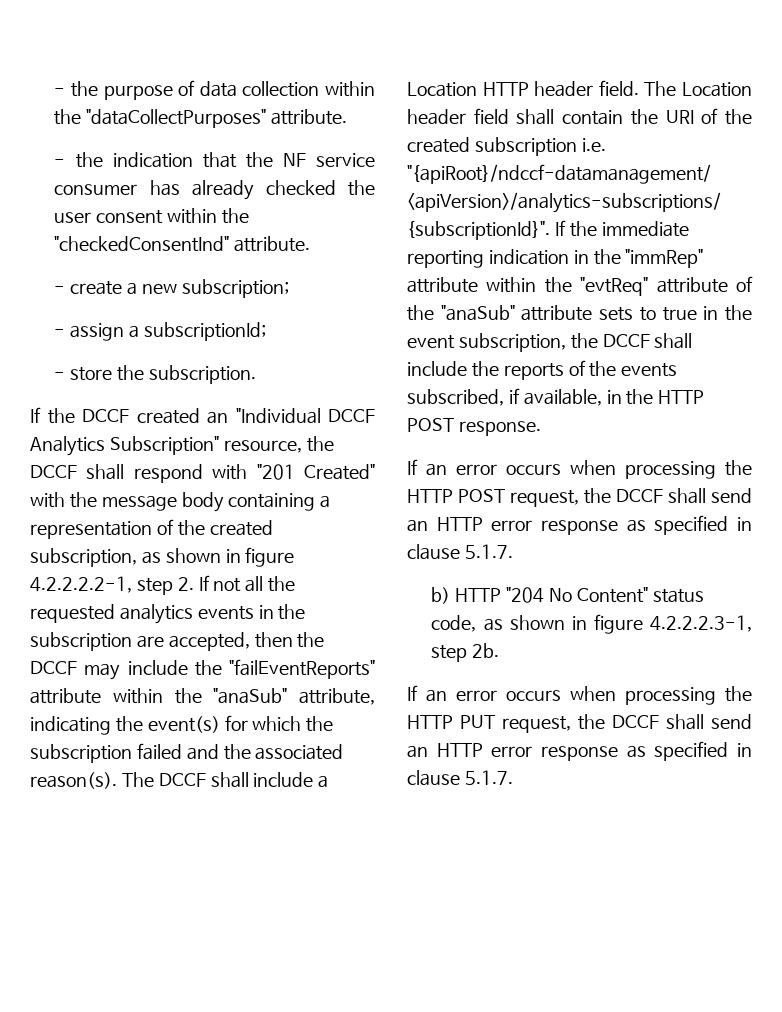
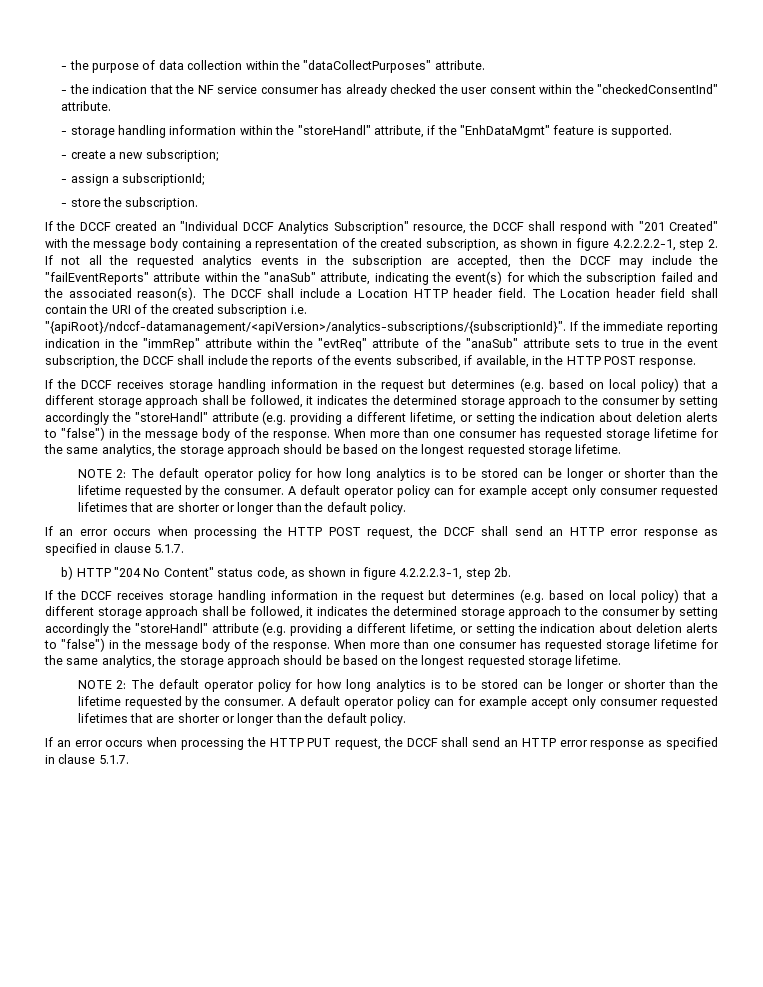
+ - storage handling information within the "storeHandl" attribute, if the "EnhDataMgmt" feature is supported.
  If the immediate reporting indication in the "immRep" attribute within the "evtReq" attribute of the "anaSub" attribute sets to true in the event subscription, the DCCF shall include the reports of the events subscribed, if available, in the HTTP POST response.
+ If the DCCF receives storage handling information in the request but determines (e.g. based on local policy) that a different storage approach shall be followed, it indicates the determined storage approach to the consumer by setting accordingly the "storeHandl" attribute (e.g. providing a different lifetime, or setting the indication about deletion alerts to "false") in the message body of the response. When more than one consumer has requested storage lifetime for the same analytics, the storage approach should be based on the longest requested storage lifetime.
+ NOTE 2: The default operator policy for how long analytics is to be stored can be longer or shorter than the lifetime requested by the consumer. A default operator policy can for example accept only consumer requested lifetimes that are shorter or longer than the default policy.
  b) HTTP "204 No Content" status code, as shown in figure 4.2.2.2.3-1, step 2b.
+ If the DCCF receives storage handling information in the request but determines (e.g. based on local policy) that a different storage approach shall be followed, it indicates the determined storage approach to the consumer by setting accordingly the "storeHandl" attribute (e.g. providing a different lifetime, or setting the indication about deletion alerts to "false") in the message body of the response. When more than one consumer has requested storage lifetime for the same analytics, the storage approach should be based on the longest requested storage lifetime.
+ NOTE 2: The default operator policy for how long analytics is to be stored can be longer or shorter than the lifetime requested by the consumer. A default operator policy can for example accept only consumer requested lifetimes that are shorter or longer than the default policy.

